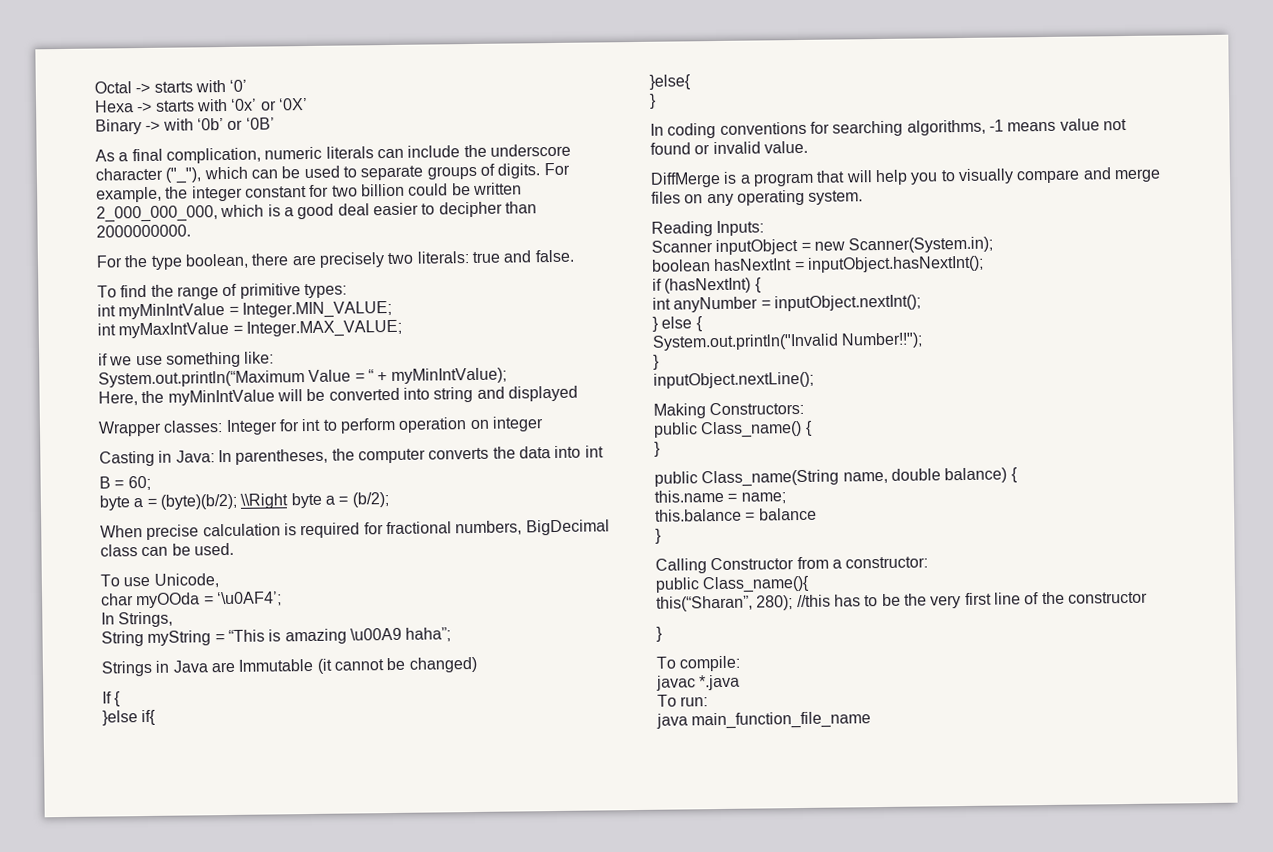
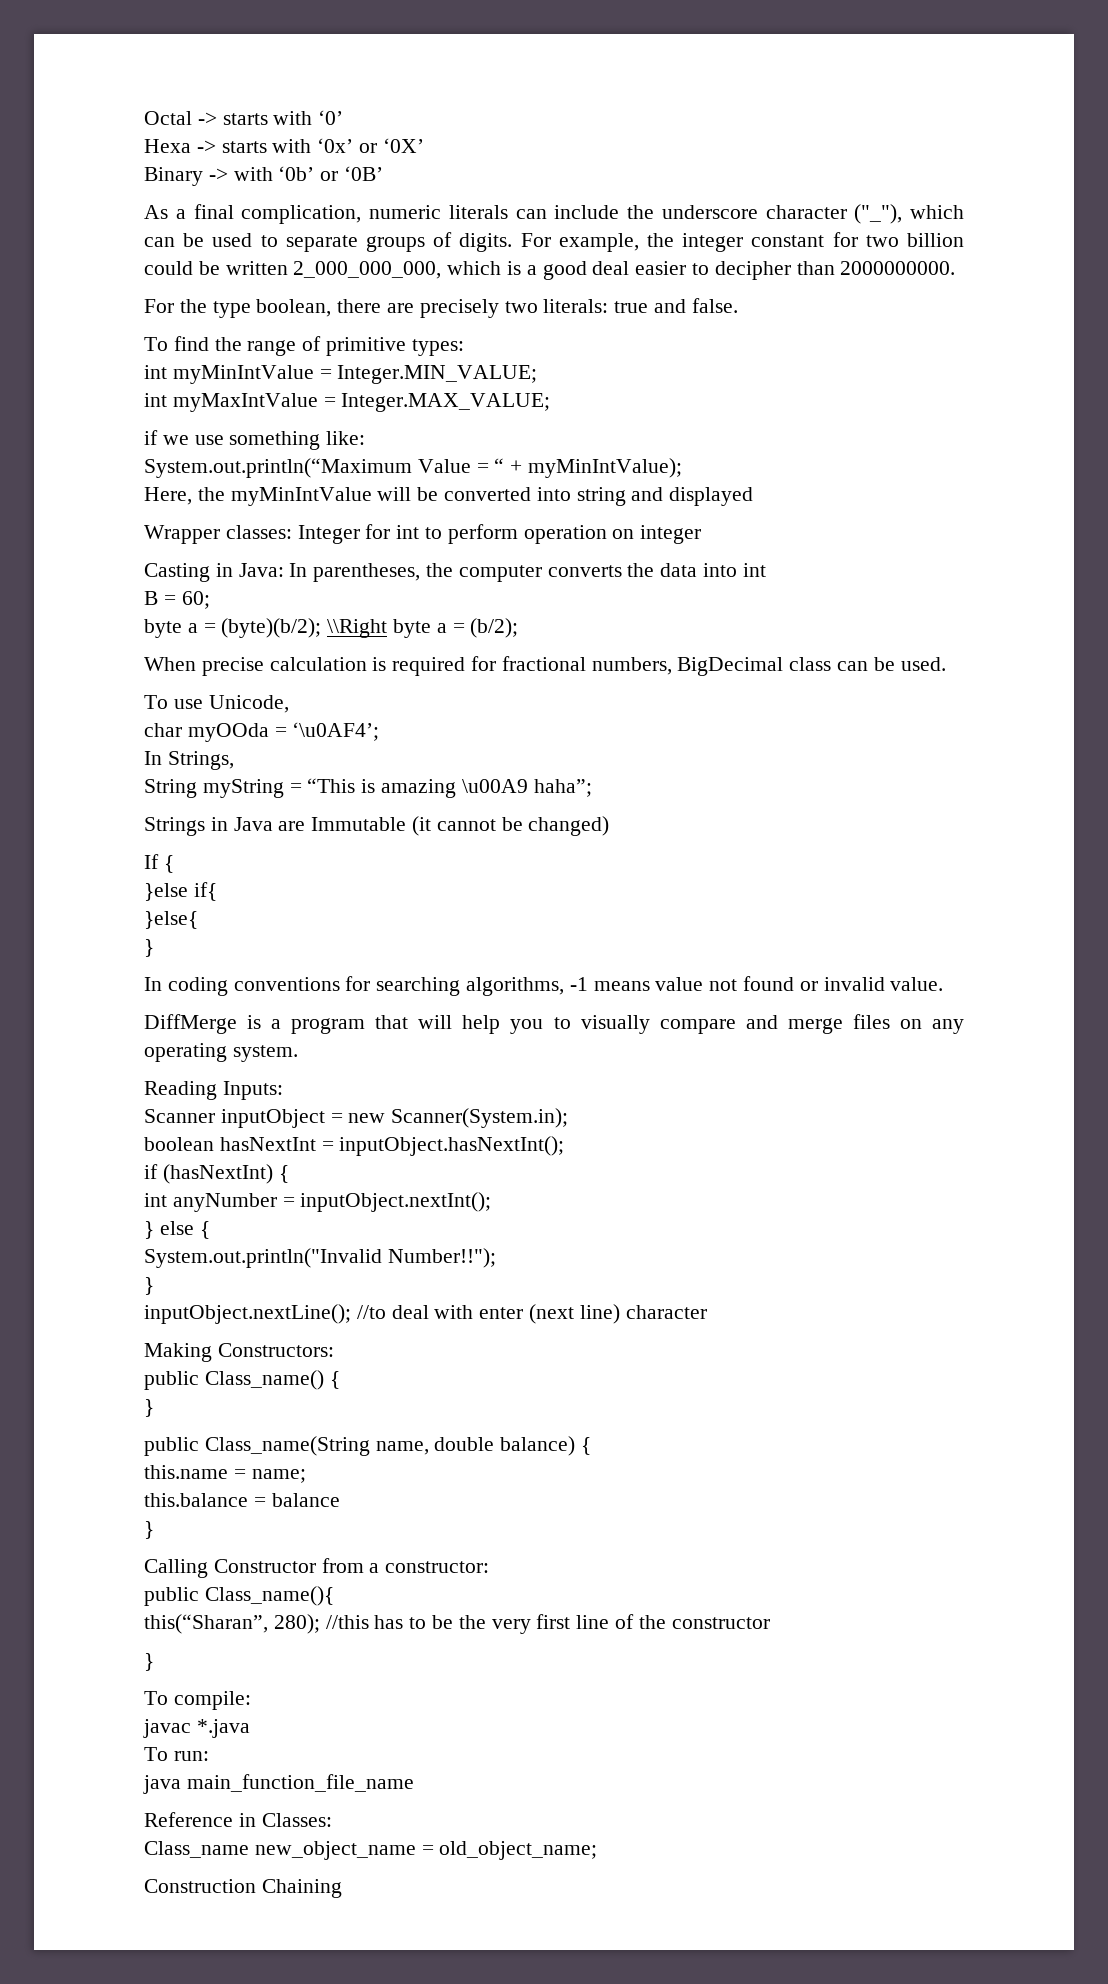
- inputObject.nextLine();
+ inputObject.nextLine(); //to deal with enter (next line) character
+ Reference in Classes:
+ Class_name new_object_name = old_object_name;
+ Construction Chaining

